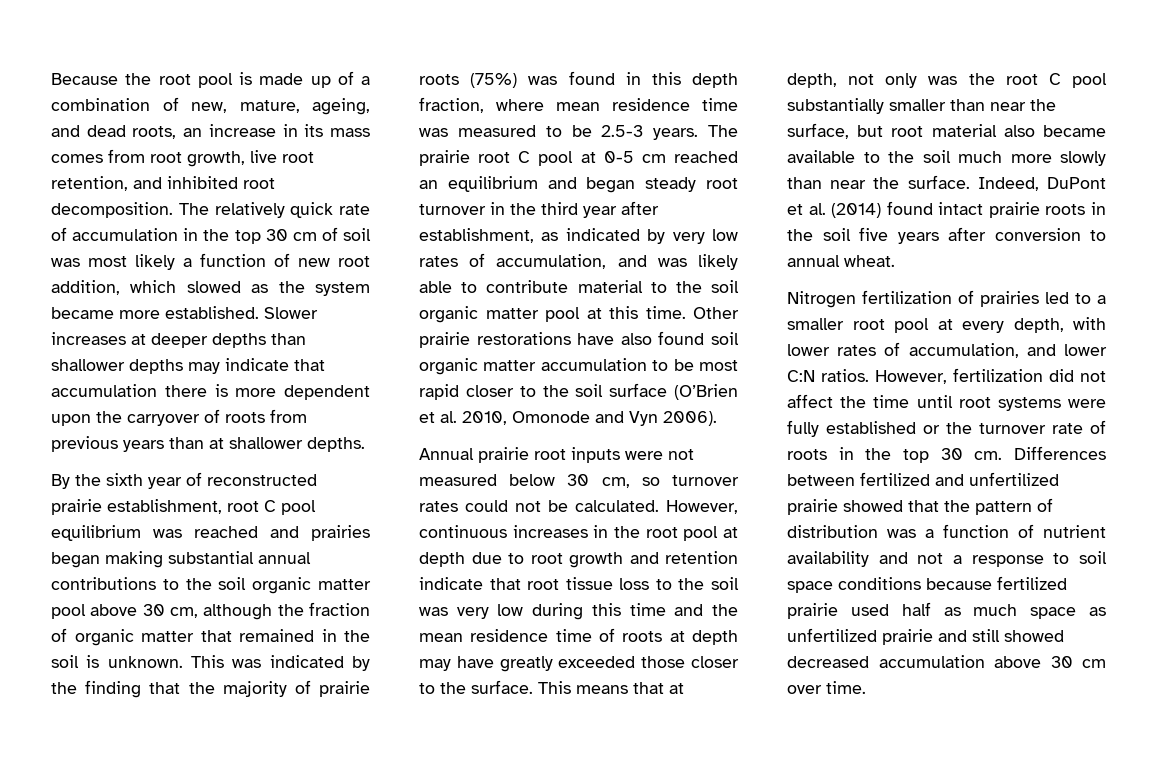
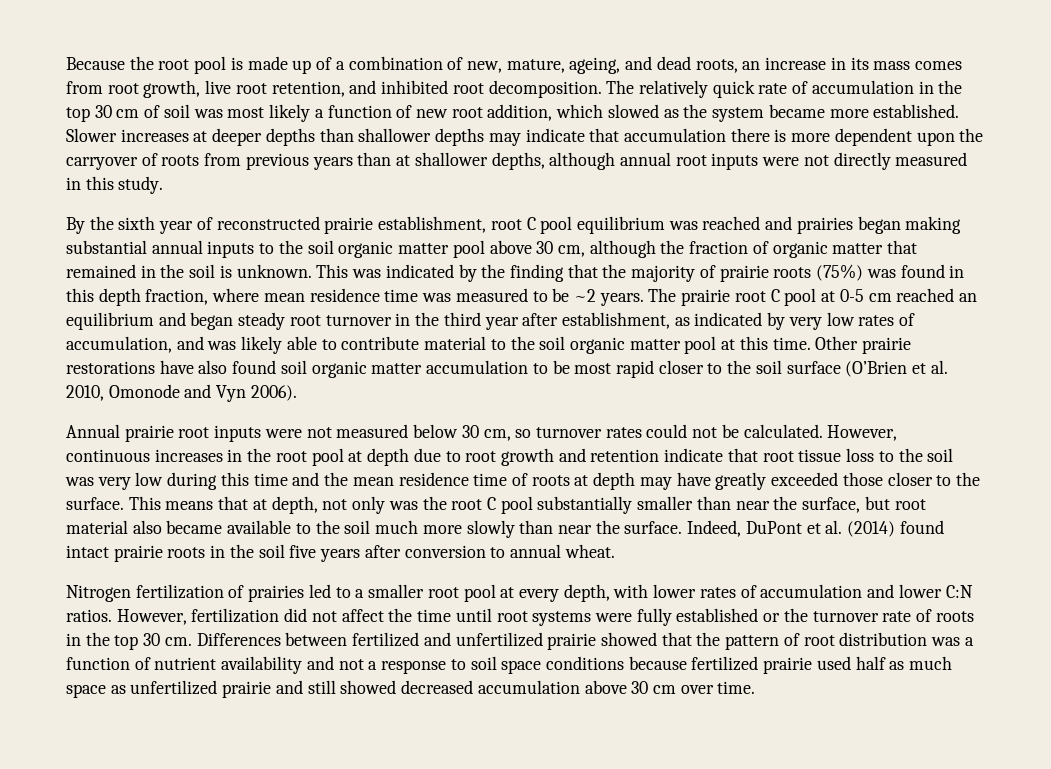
- Slower increases at deeper depths than shallower depths may indicate that accumulation there is more dependent upon the carryover of roots from previous years than at shallower depths.
+ Slower increases at deeper depths than shallower depths may indicate that accumulation there is more dependent upon the carryover of roots from previous years than at shallower depths, although annual root inputs were not directly measured in this study.
- By the sixth year of reconstructed prairie establishment, root C pool equilibrium was reached and prairies began making substantial annual contributions to the soil organic matter pool above 30 cm, although the fraction of organic matter that remained in the soil is unknown.
+ By the sixth year of reconstructed prairie establishment, root C pool equilibrium was reached and prairies began making substantial annual inputs to the soil organic matter pool above 30 cm, although the fraction of organic matter that remained in the soil is unknown.
- This was indicated by the finding that the majority of prairie roots (75%) was found in this depth fraction, where mean residence time was measured to be 2.5-3 years.
+ This was indicated by the finding that the majority of prairie roots (75%) was found in this depth fraction, where mean residence time was measured to be ~2 years.
- Nitrogen fertilization of prairies led to a smaller root pool at every depth, with lower rates of accumulation, and lower C:N ratios.
+ Nitrogen fertilization of prairies led to a smaller root pool at every depth, with lower rates of accumulation and lower C:N ratios.
- Differences between fertilized and unfertilized prairie showed that the pattern of distribution was a function of nutrient availability and not a response to soil space conditions because fertilized prairie used half as much space as unfertilized prairie and still showed decreased accumulation above 30 cm over time.
+ Differences between fertilized and unfertilized prairie showed that the pattern of root distribution was a function of nutrient availability and not a response to soil space conditions because fertilized prairie used half as much space as unfertilized prairie and still showed decreased accumulation above 30 cm over time.

